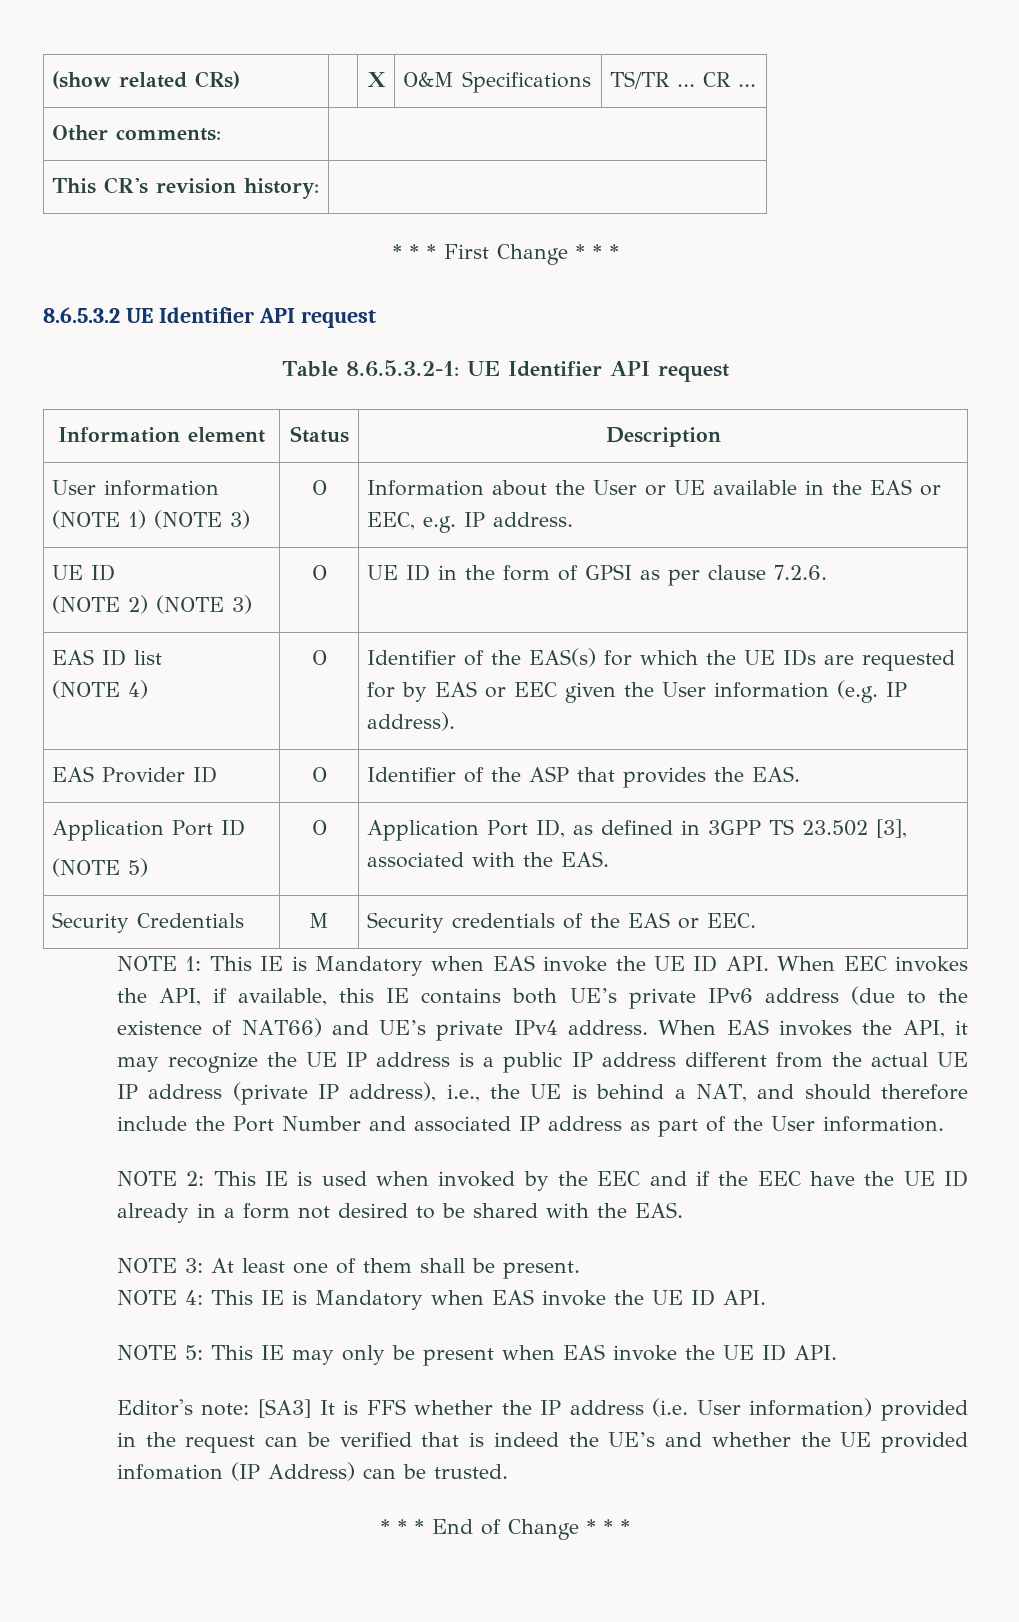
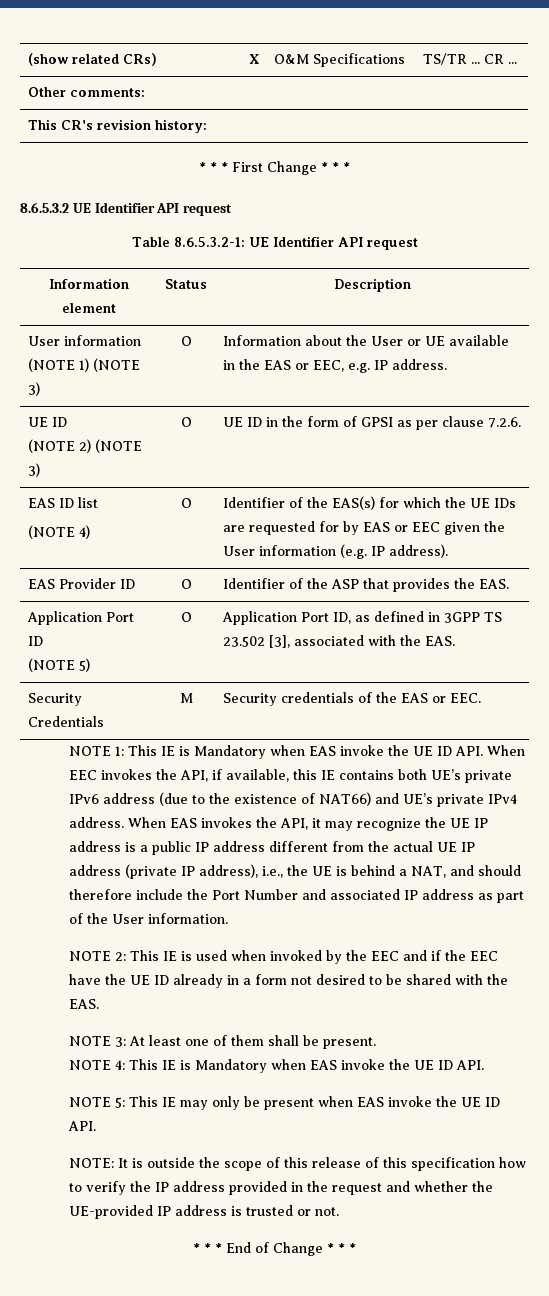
- Editor's note: [SA3] It is FFS whether the IP address (i.e. User information) provided in the request can be verified that is indeed the UE’s and whether the UE provided infomation (IP Address) can be trusted.
+ NOTE: It is outside the scope of this release of this specification how to verify the IP address provided in the request and whether the UE-provided IP address is trusted or not.

